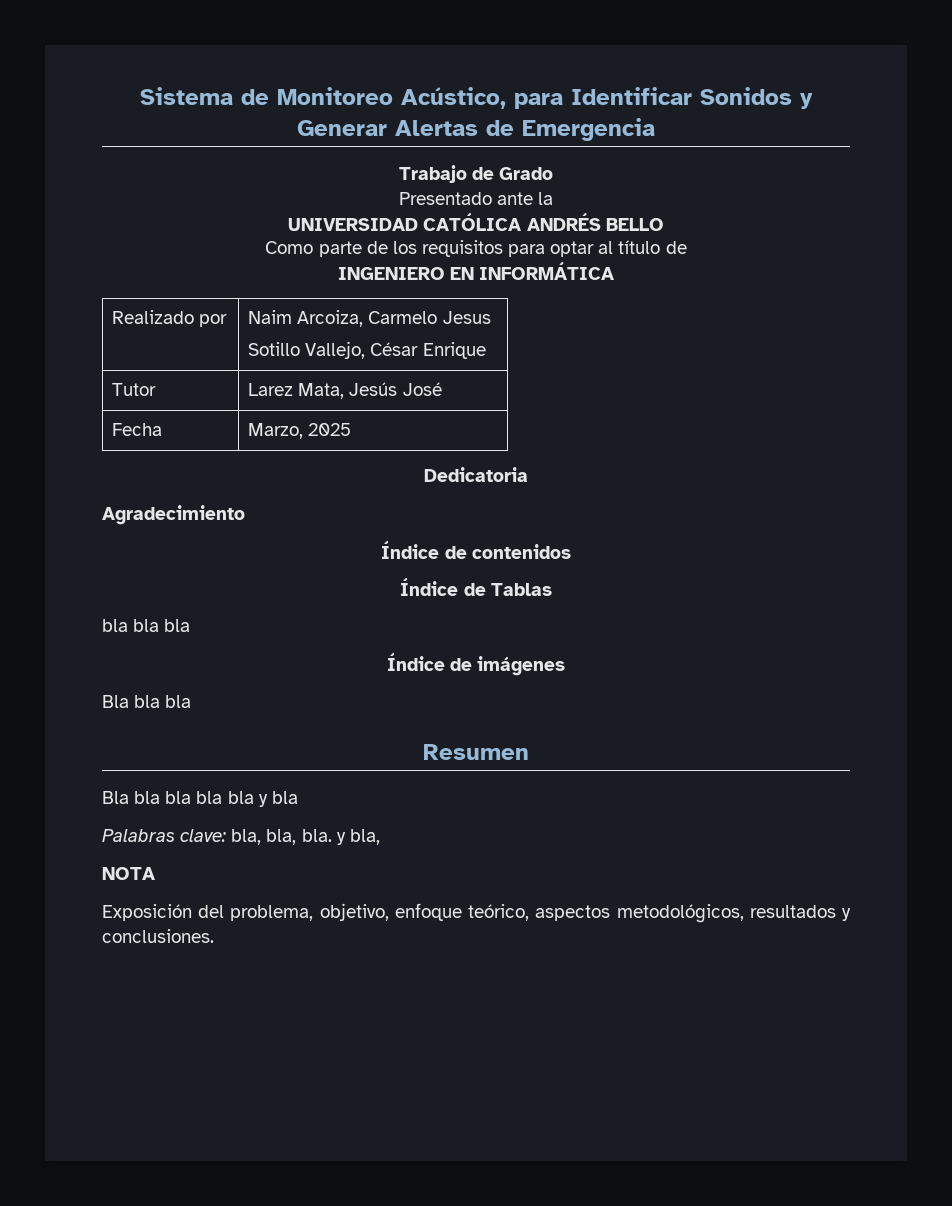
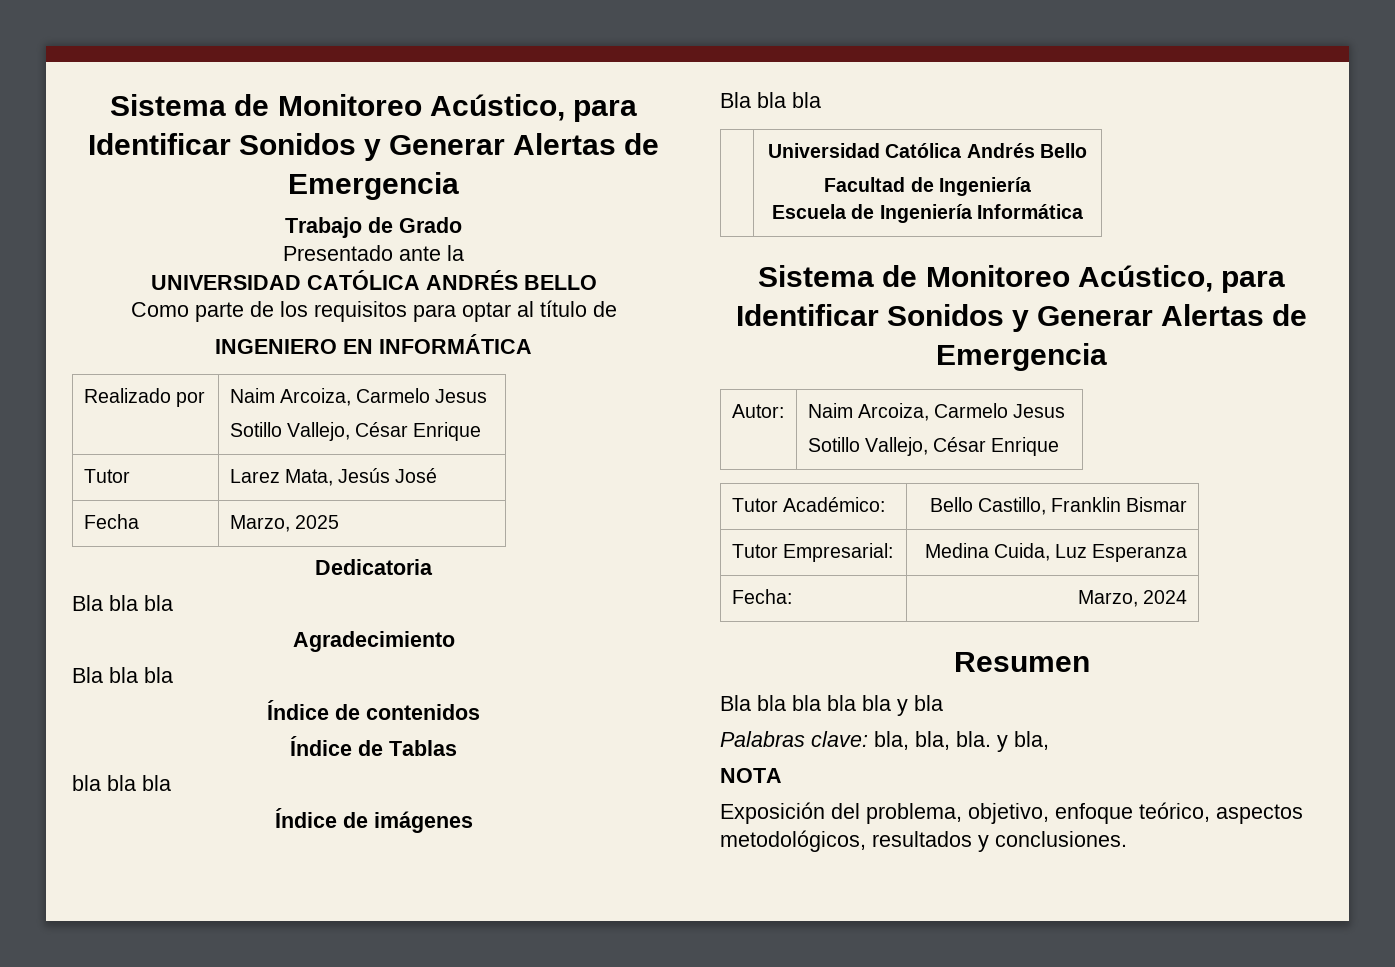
  Dedicatoria
+ Bla bla bla
  Agradecimiento
+ Bla bla bla
+ | Universidad Católica Andrés Bello
+ Facultad de Ingeniería
+ Escuela de Ingeniería Informática
+ Sistema de Monitoreo Acústico, para Identificar Sonidos y Generar Alertas de Emergencia
+ Autor: | Naim Arcoiza, Carmelo Jesus
+ Sotillo Vallejo, César Enrique
+ Tutor Académico: | Bello Castillo, Franklin Bismar
+ Tutor Empresarial: | Medina Cuida, Luz Esperanza
+ Fecha: | Marzo, 2024

